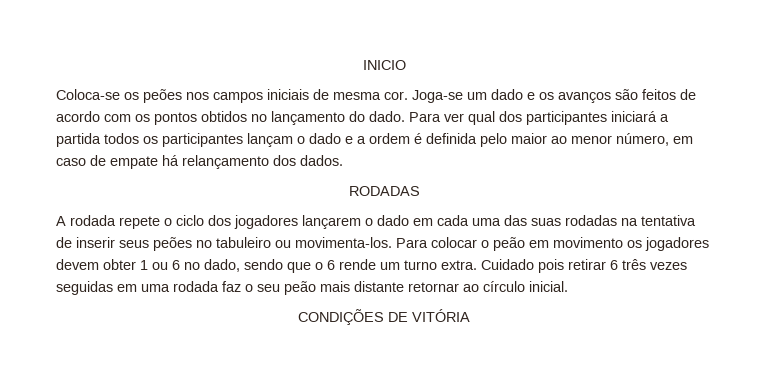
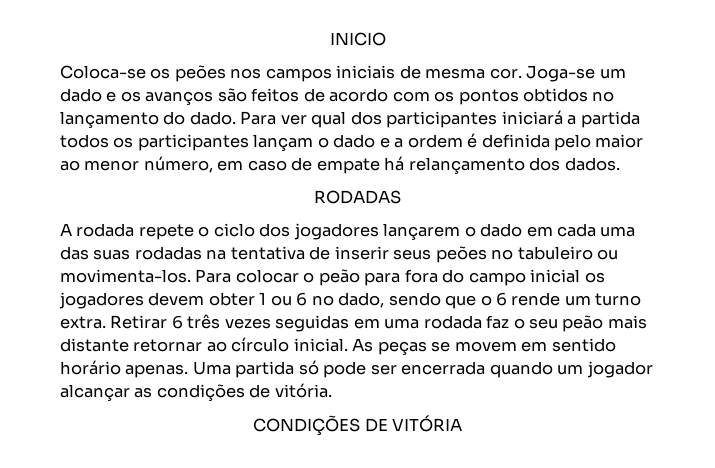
- Para colocar o peão em movimento os jogadores devem obter 1 ou 6 no dado, sendo que o 6 rende um turno extra.
+ Para colocar o peão para fora do campo inicial os jogadores devem obter 1 ou 6 no dado, sendo que o 6 rende um turno extra.
- Cuidado pois retirar 6 três vezes seguidas em uma rodada faz o seu peão mais distante retornar ao círculo inicial.
+ Retirar 6 três vezes seguidas em uma rodada faz o seu peão mais distante retornar ao círculo inicial. As peças se movem em sentido horário apenas. Uma partida só pode ser encerrada quando um jogador alcançar as condições de vitória.

